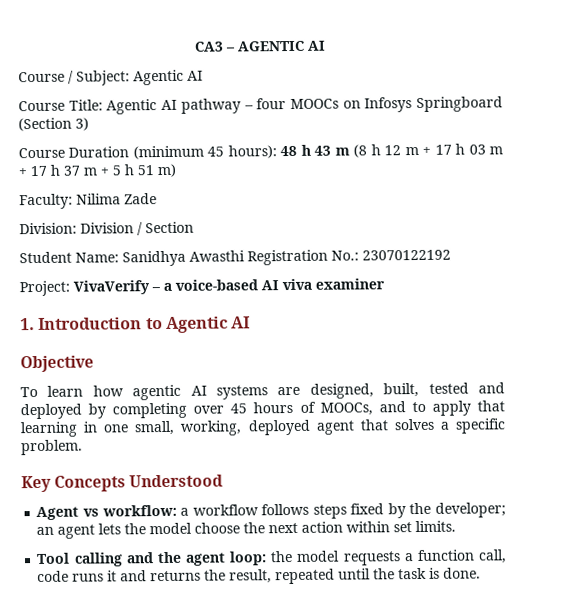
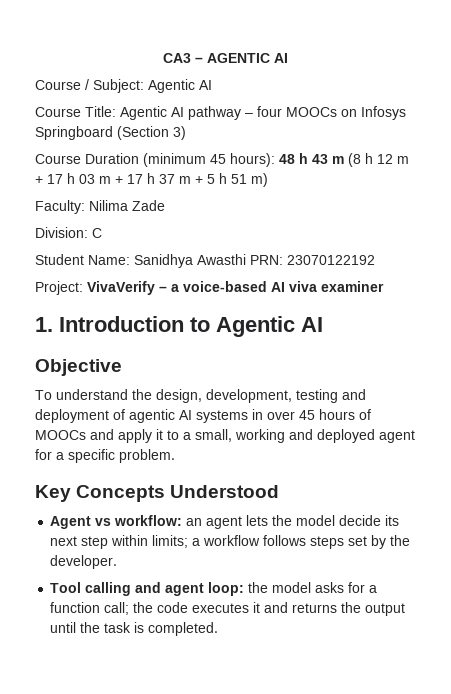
- Division: Division / Section
+ Division: C
- Student Name: Sanidhya Awasthi Registration No.: 23070122192
+ Student Name: Sanidhya Awasthi PRN: 23070122192
- To learn how agentic AI systems are designed, built, tested and deployed by completing over 45 hours of MOOCs, and to apply that learning in one small, working, deployed agent that solves a specific problem.
+ To understand the design, development, testing and deployment of agentic AI systems in over 45 hours of MOOCs and apply it to a small, working and deployed agent for a specific problem.
- Agent vs workflow: a workflow follows steps fixed by the developer; an agent lets the model choose the next action within set limits.
+ Agent vs workflow: an agent lets the model decide its next step within limits; a workflow follows steps set by the developer.
- Tool calling and the agent loop: the model requests a function call, code runs it and returns the result, repeated until the task is done.
+ Tool calling and agent loop: the model asks for a function call; the code executes it and returns the output until the task is completed.

